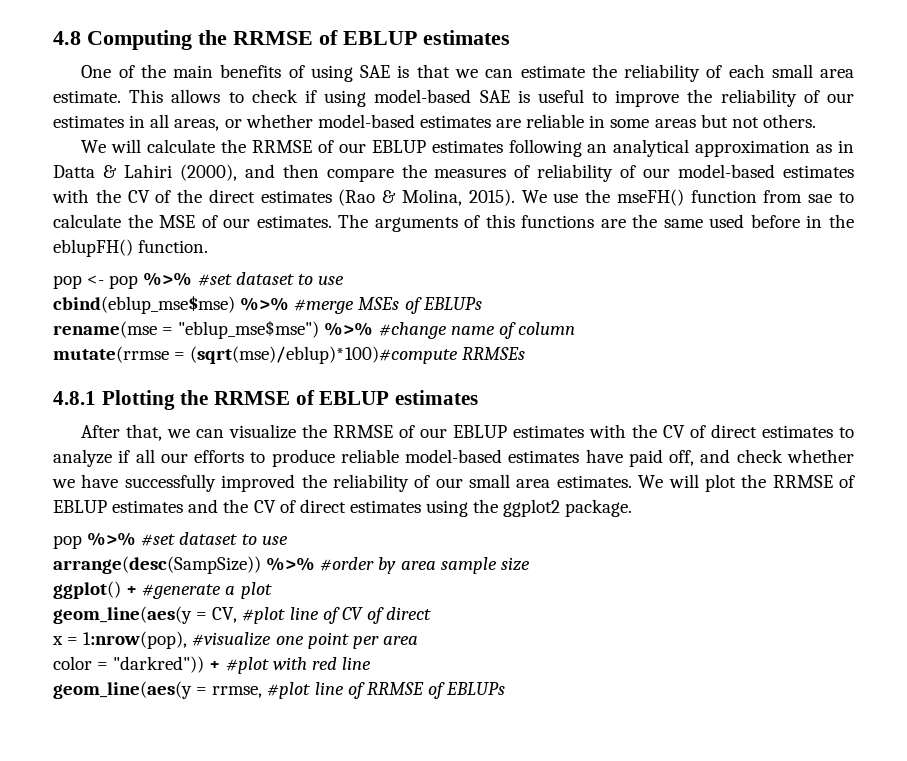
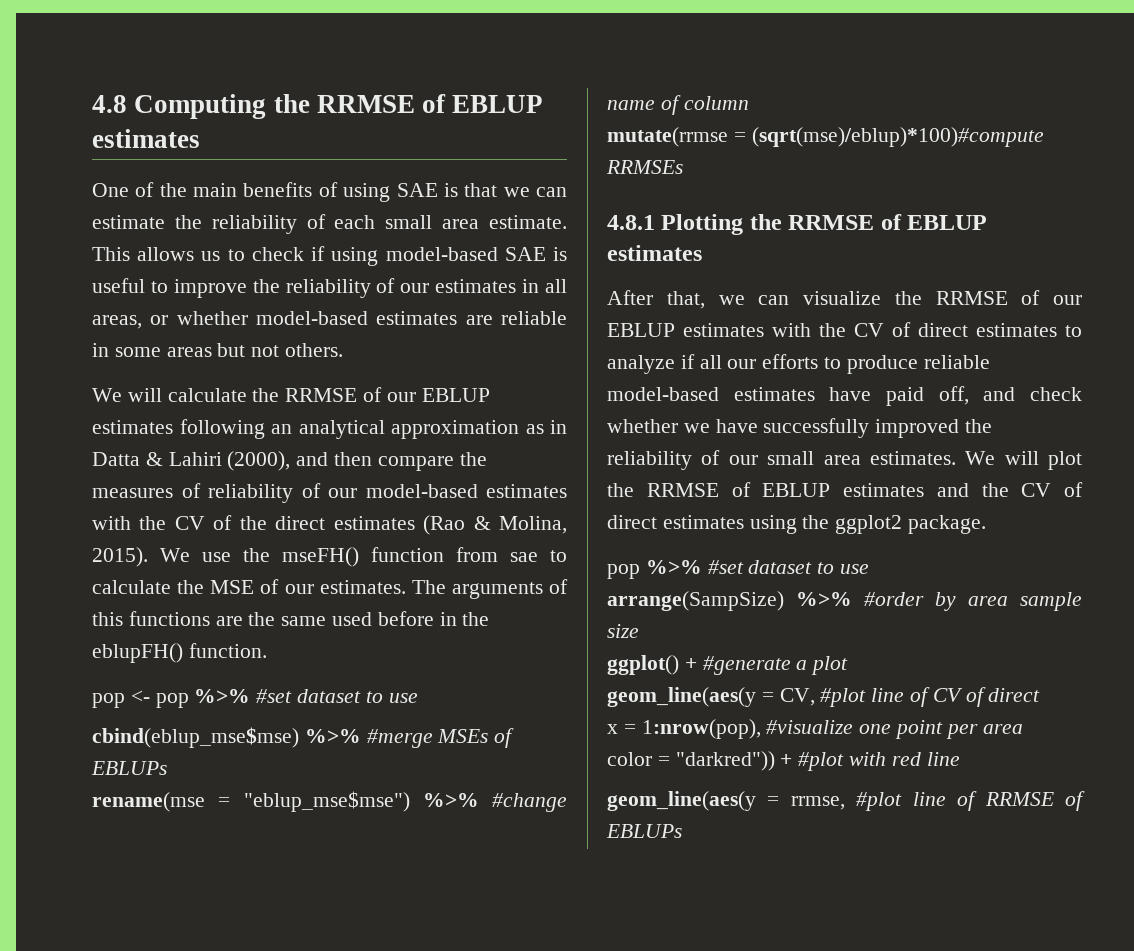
- This allows to check if using model-based SAE is useful to improve the reliability of our estimates in all areas, or whether model-based estimates are reliable in some areas but not others.
+ This allows us to check if using model-based SAE is useful to improve the reliability of our estimates in all areas, or whether model-based estimates are reliable in some areas but not others.
- arrange(desc(SampSize)) %>% #order by area sample size
+ arrange(SampSize) %>% #order by area sample size

